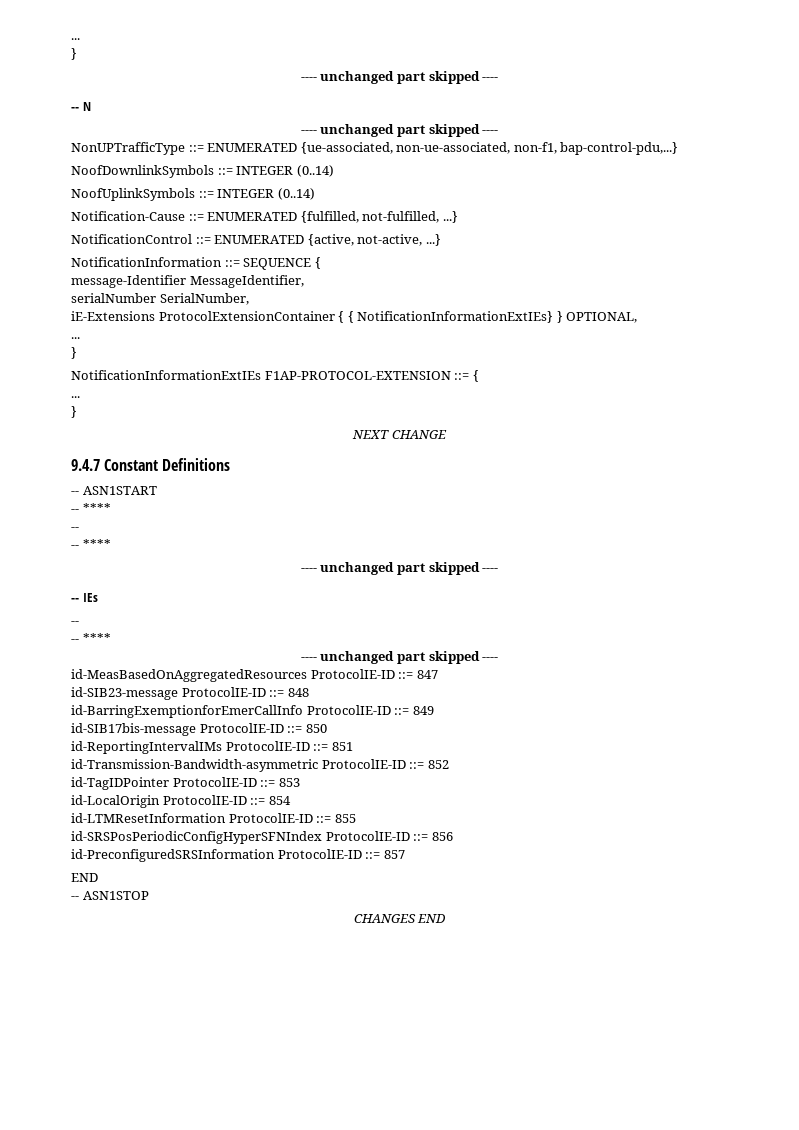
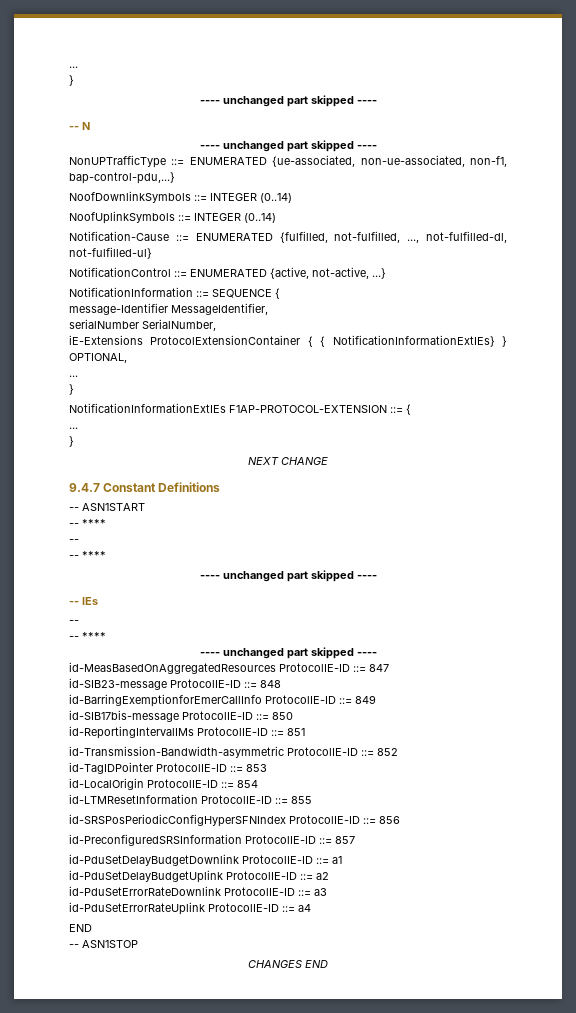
- Notification-Cause ::= ENUMERATED {fulfilled, not-fulfilled, ...}
+ Notification-Cause ::= ENUMERATED {fulfilled, not-fulfilled, ..., not-fulfilled-dl, not-fulfilled-ul}
+ id-PduSetDelayBudgetDownlink ProtocolIE-ID ::= a1
+ id-PduSetDelayBudgetUplink ProtocolIE-ID ::= a2
+ id-PduSetErrorRateDownlink ProtocolIE-ID ::= a3
+ id-PduSetErrorRateUplink ProtocolIE-ID ::= a4

